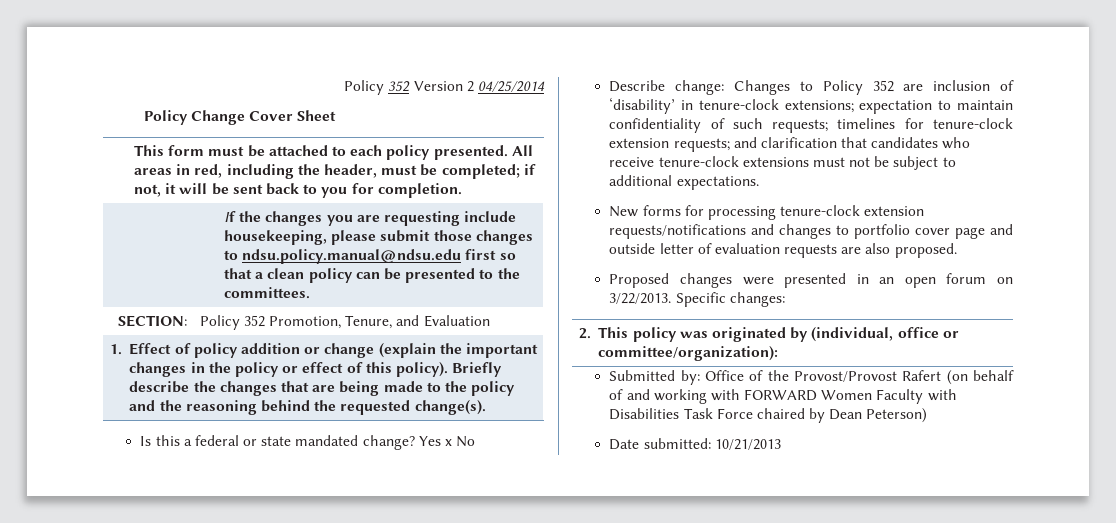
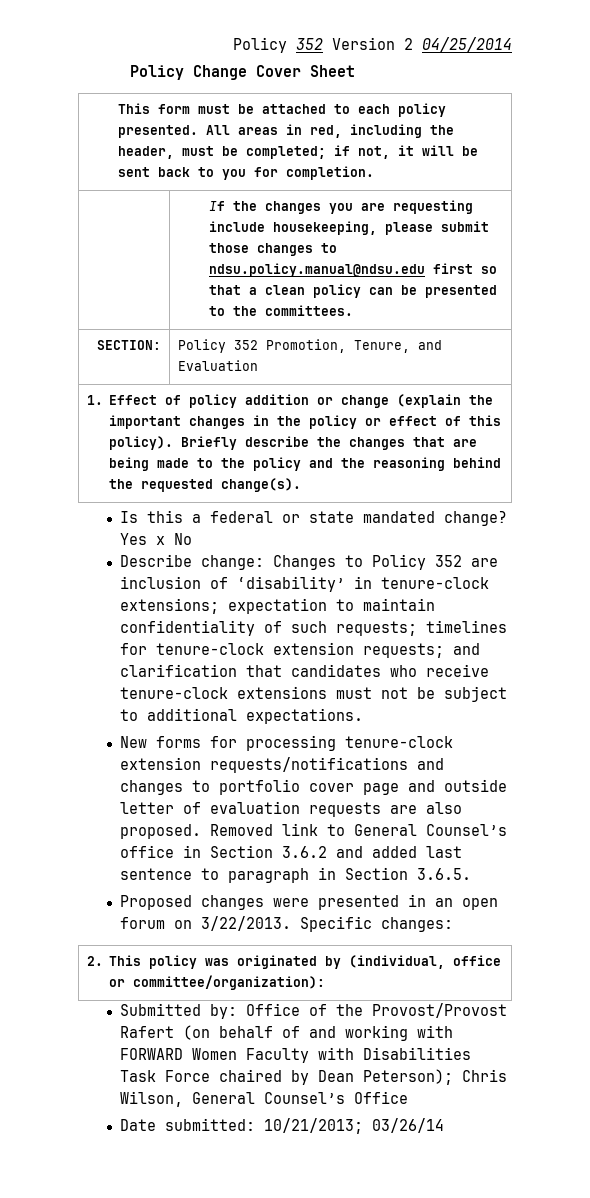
+ Removed link to General Counsel’s office in Section 3.6.2 and added last sentence to paragraph in Section 3.6.5.
- Submitted by: Office of the Provost/Provost Rafert (on behalf of and working with FORWARD Women Faculty with Disabilities Task Force chaired by Dean Peterson)
+ Submitted by: Office of the Provost/Provost Rafert (on behalf of and working with FORWARD Women Faculty with Disabilities Task Force chaired by Dean Peterson); Chris Wilson, General Counsel’s Office
- Date submitted: 10/21/2013
+ Date submitted: 10/21/2013; 03/26/14

